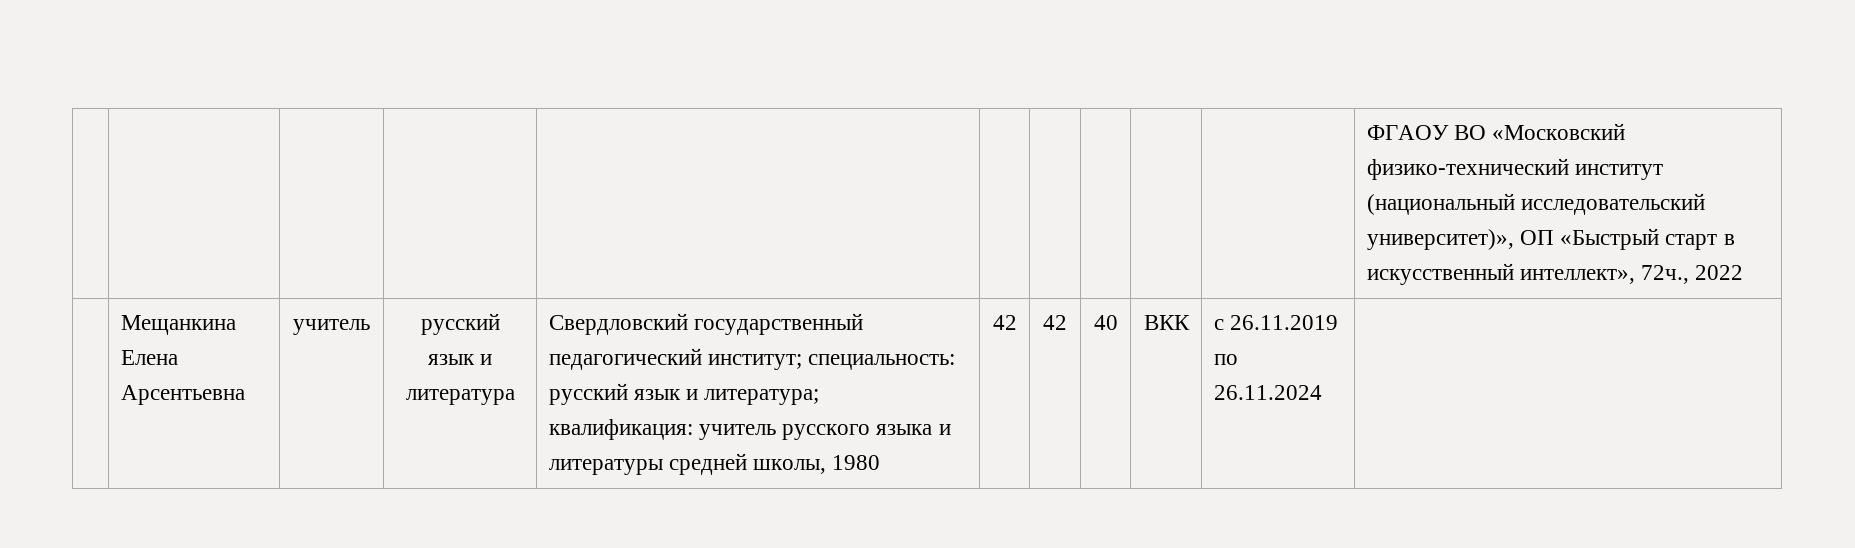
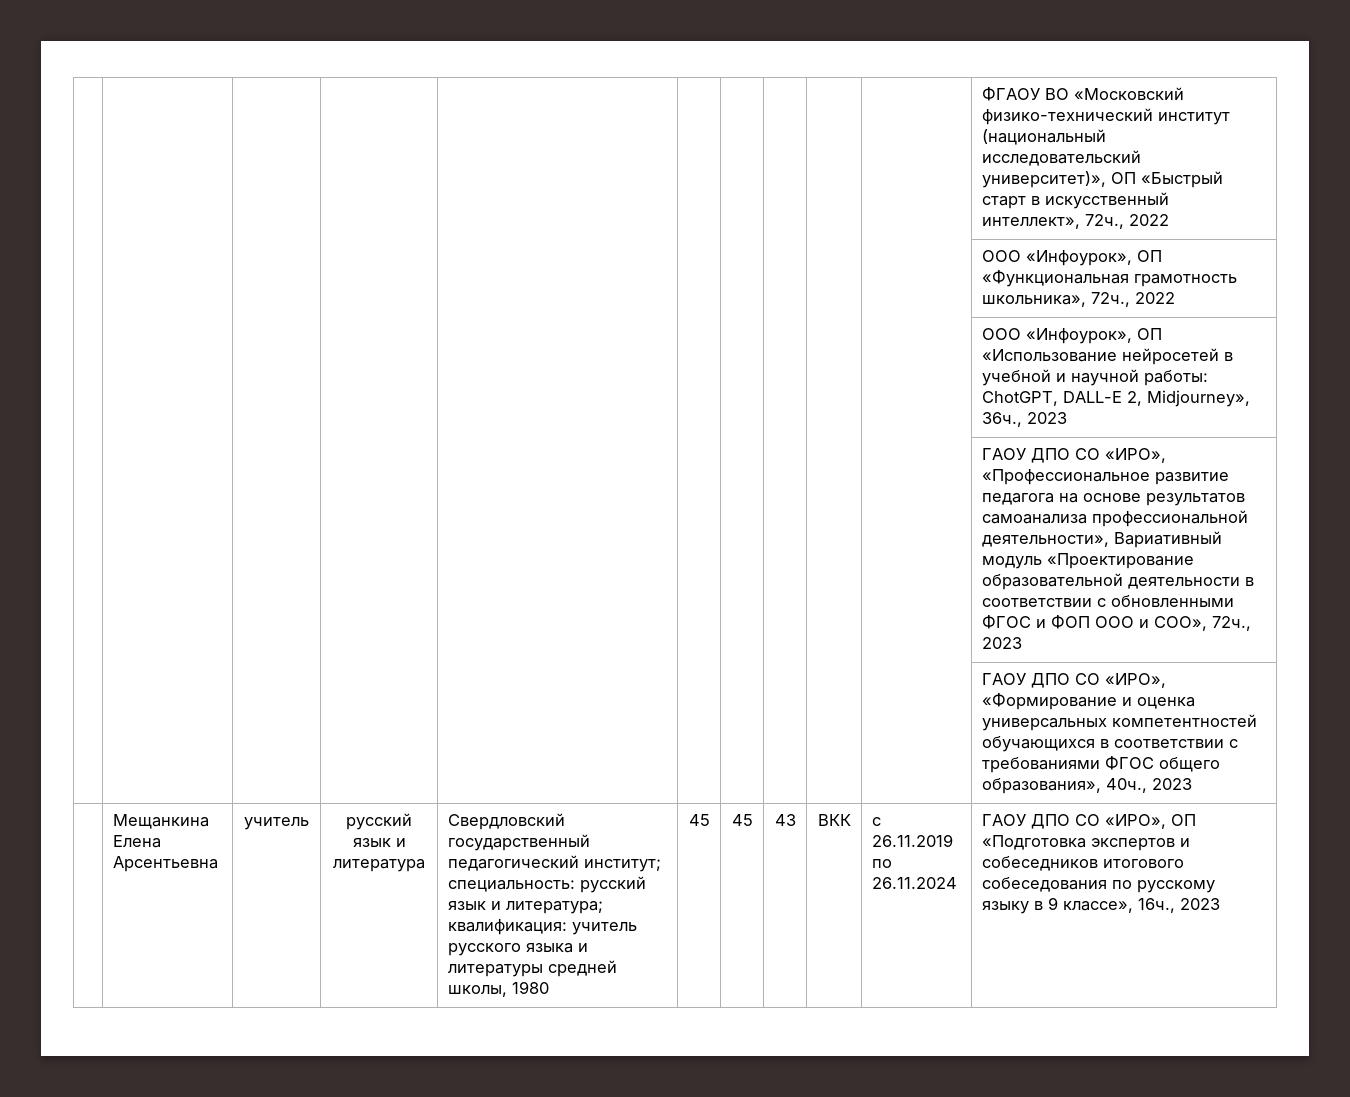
+ | | | | | | | | | | ООО «Инфоурок», ОП «Функциональная грамотность школьника», 72ч., 2022
+ | | | | | | | | | | ООО «Инфоурок», ОП «Использование нейросетей в учебной и научной работы: ChotGPT, DALL-E 2, Midjourney», 36ч., 2023
+ | | | | | | | | | | ГАОУ ДПО СО «ИРО», «Профессиональное развитие педагога на основе результатов самоанализа профессиональной деятельности», Вариативный модуль «Проектирование образовательной деятельности в соответствии с обновленными ФГОС и ФОП ООО и СОО», 72ч., 2023
+ | | | | | | | | | | ГАОУ ДПО СО «ИРО», «Формирование и оценка универсальных компетентностей обучающихся в соответствии с требованиями ФГОС общего образования», 40ч., 2023
- 42 | 42 | 40
+ 45 | 45 | 43
+ ГАОУ ДПО СО «ИРО», ОП «Подготовка экспертов и собеседников итогового собеседования по русскому языку в 9 классе», 16ч., 2023

